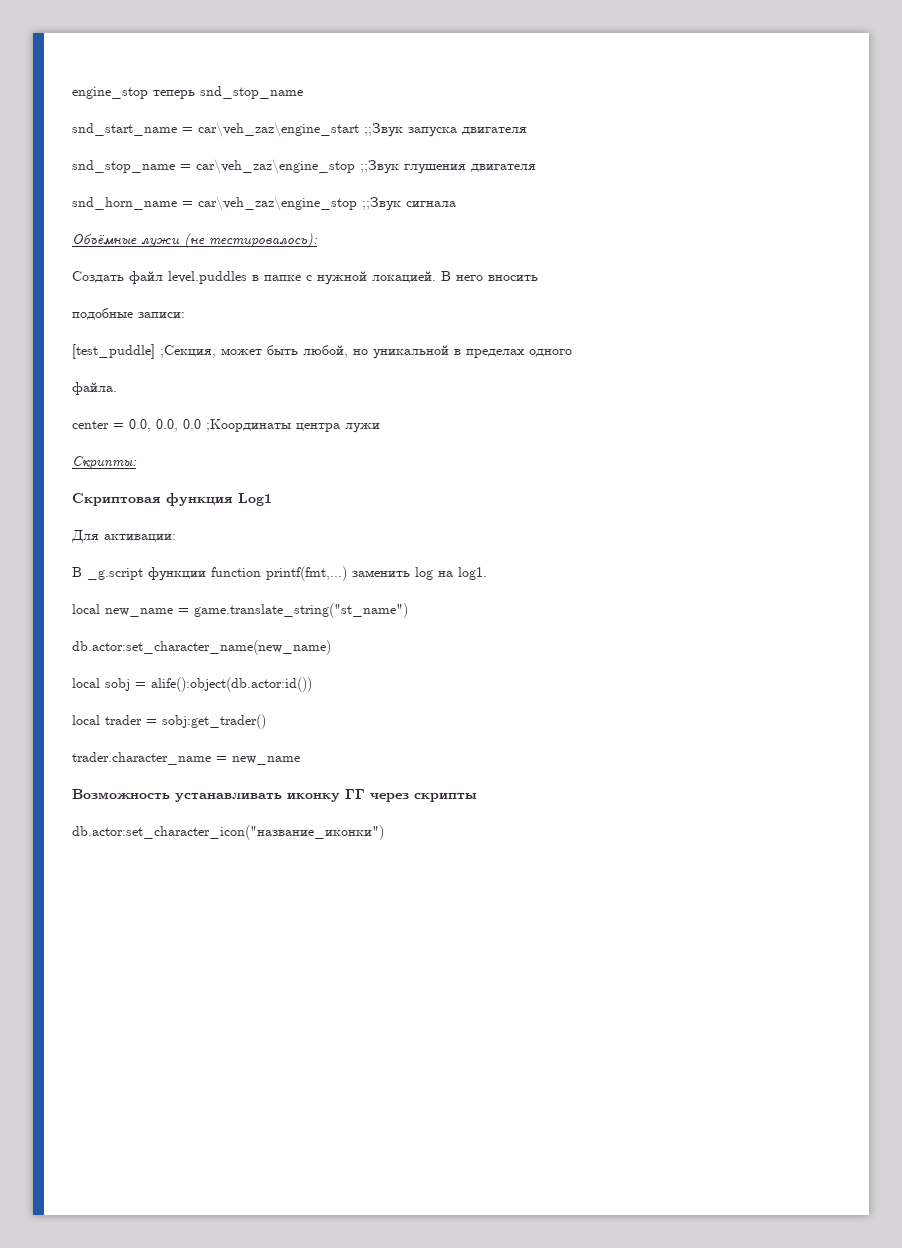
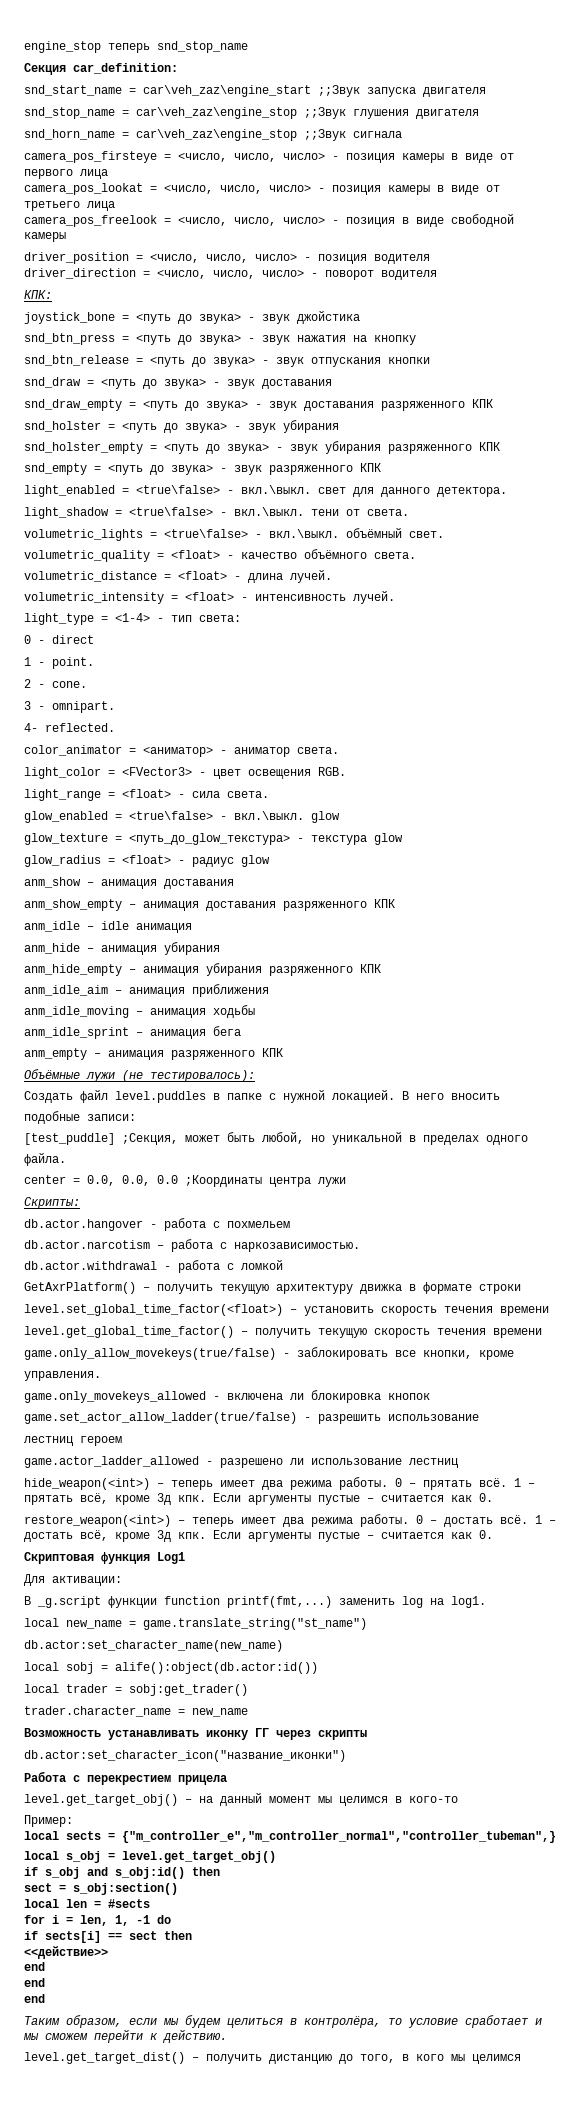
+ Секция car_definition:
+ camera_pos_firsteye = <число, число, число> - позиция камеры в виде от первого лица
+ camera_pos_lookat = <число, число, число> - позиция камеры в виде от третьего лица
+ camera_pos_freelook = <число, число, число> - позиция в виде свободной камеры
+ driver_position = <число, число, число> - позиция водителя
+ driver_direction = <число, число, число> - поворот водителя
+ КПК:
+ joystick_bone = <путь до звука> - звук джойстика
+ snd_btn_press = <путь до звука> - звук нажатия на кнопку
+ snd_btn_release = <путь до звука> - звук отпускания кнопки
+ snd_draw = <путь до звука> - звук доставания
+ snd_draw_empty = <путь до звука> - звук доставания разряженного КПК
+ snd_holster = <путь до звука> - звук убирания
+ snd_holster_empty = <путь до звука> - звук убирания разряженного КПК
+ snd_empty = <путь до звука> - звук разряженного КПК
+ light_enabled = <true\false> - вкл.\выкл. свет для данного детектора.
+ light_shadow = <true\false> - вкл.\выкл. тени от света.
+ volumetric_lights = <true\false> - вкл.\выкл. объёмный свет.
+ volumetric_quality = <float> - качество объёмного света.
+ volumetric_distance = <float> - длина лучей.
+ volumetric_intensity = <float> - интенсивность лучей.
+ light_type = <1-4> - тип света:
+ 0 - direct
+ 1 - point.
+ 2 - cone.
+ 3 - omnipart.
+ 4- reflected.
+ color_animator = <аниматор> - аниматор света.
+ light_color = <FVector3> - цвет освещения RGB.
+ light_range = <float> - сила света.
+ glow_enabled = <true\false> - вкл.\выкл. glow
+ glow_texture = <путь_до_glow_текстура> - текстура glow
+ glow_radius = <float> - радиус glow
+ anm_show – анимация доставания
+ anm_show_empty – анимация доставания разряженного КПК
+ anm_idle – idle анимация
+ anm_hide – анимация убирания
+ anm_hide_empty – анимация убирания разряженного КПК
+ anm_idle_aim – анимация приближения
+ anm_idle_moving – анимация ходьбы
+ anm_idle_sprint – анимация бега
+ anm_empty – анимация разряженного КПК
+ db.actor.hangover - работа с похмельем
+ db.actor.narcotism – работа с наркозависимостью.
+ db.actor.withdrawal - работа с ломкой
+ GetAxrPlatform() – получить текущую архитектуру движка в формате строки
+ level.set_global_time_factor(<float>) – установить скорость течения времени
+ level.get_global_time_factor() – получить текущую скорость течения времени
+ game.only_allow_movekeys(true/false) - заблокировать все кнопки, кроме
+ управления.
+ game.only_movekeys_allowed - включена ли блокировка кнопок
+ game.set_actor_allow_ladder(true/false) - разрешить использование
+ лестниц героем
+ game.actor_ladder_allowed - разрешено ли использование лестниц
+ hide_weapon(<int>) – теперь имеет два режима работы. 0 – прятать всё. 1 – прятать всё, кроме 3д кпк. Если аргументы пустые – считается как 0.
+ restore_weapon(<int>) – теперь имеет два режима работы. 0 – достать всё. 1 – достать всё, кроме 3д кпк. Если аргументы пустые – считается как 0.
+ Работа с перекрестием прицела
+ level.get_target_obj() – на данный момент мы целимся в кого-то
+ Пример:
+ local sects = {"m_controller_e","m_controller_normal","controller_tubeman",}
+ local s_obj = level.get_target_obj()
+ if s_obj and s_obj:id() then
+ sect = s_obj:section()
+ local len = #sects
+ for i = len, 1, -1 do
+ if sects[i] == sect then
+ <<действие>>
+ end
+ end
+ end
+ Таким образом, если мы будем целиться в контролёра, то условие сработает и мы сможем перейти к действию.
+ level.get_target_dist() – получить дистанцию до того, в кого мы целимся

